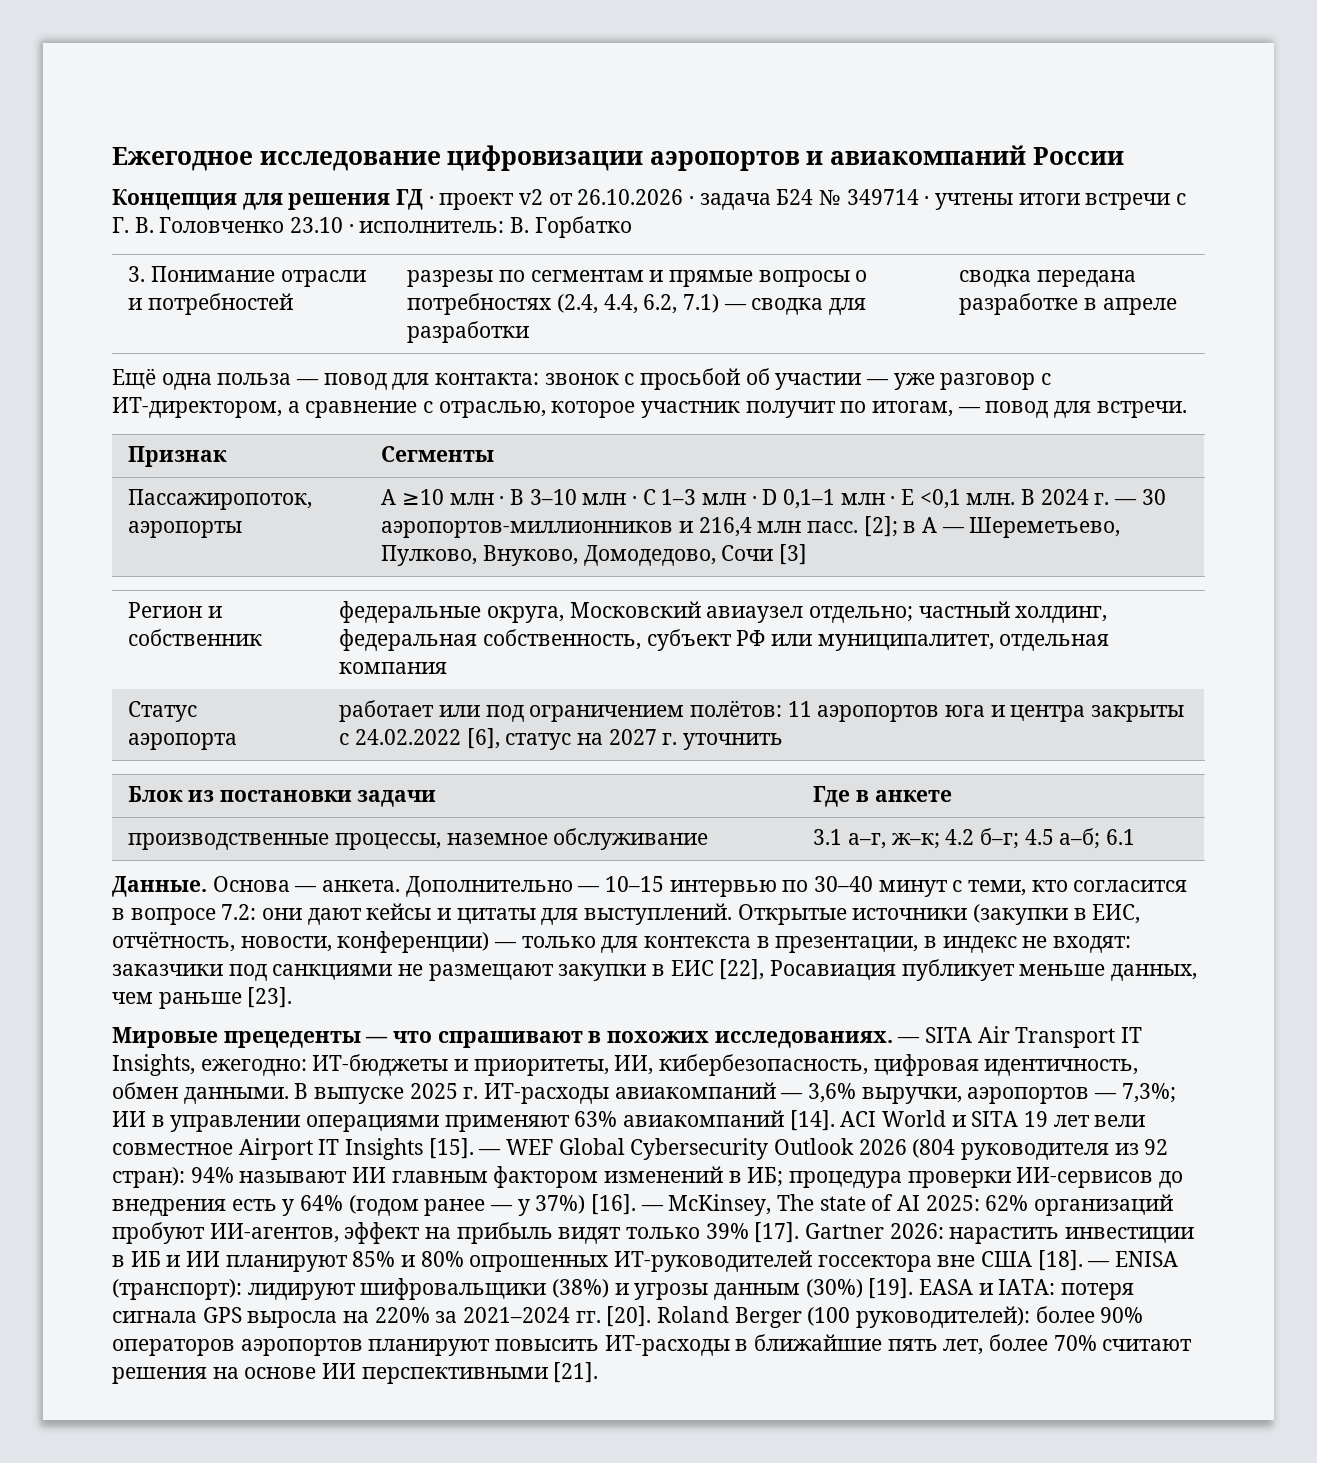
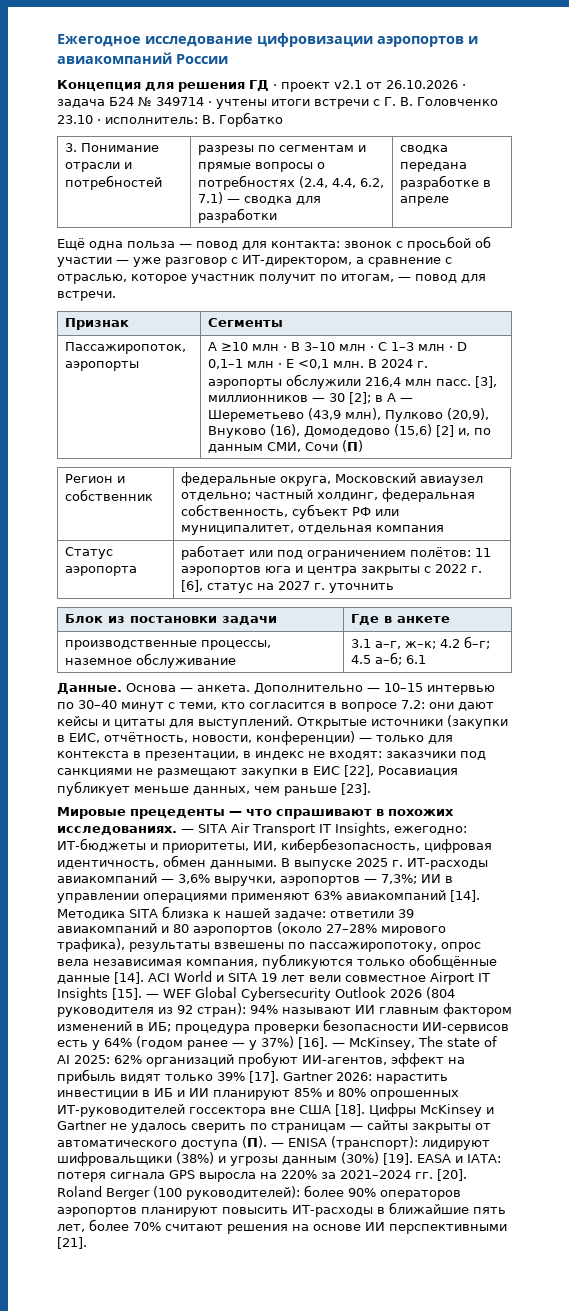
- Концепция для решения ГД · проект v2 от 26.10.2026 · задача Б24 № 349714 · учтены итоги встречи с Г. В. Головченко 23.10 · исполнитель: В. Горбатко
+ Концепция для решения ГД · проект v2.1 от 26.10.2026 · задача Б24 № 349714 · учтены итоги встречи с Г. В. Головченко 23.10 · исполнитель: В. Горбатко
- A ≥10 млн · B 3–10 млн · C 1–3 млн · D 0,1–1 млн · E <0,1 млн. В 2024 г. — 30 аэропортов-миллионников и 216,4 млн пасс. [2]; в A — Шереметьево, Пулково, Внуково, Домодедово, Сочи [3]
+ A ≥10 млн · B 3–10 млн · C 1–3 млн · D 0,1–1 млн · E <0,1 млн. В 2024 г. аэропорты обслужили 216,4 млн пасс. [3], миллионников — 30 [2]; в A — Шереметьево (43,9 млн), Пулково (20,9), Внуково (16), Домодедово (15,6) [2] и, по данным СМИ, Сочи (П)
- Статус аэропорта | работает или под ограничением полётов: 11 аэропортов юга и центра закрыты с 24.02.2022 [6], статус на 2027 г. уточнить
+ Статус аэропорта | работает или под ограничением полётов: 11 аэропортов юга и центра закрыты с 2022 г. [6], статус на 2027 г. уточнить
+ Методика SITA близка к нашей задаче: ответили 39 авиакомпаний и 80 аэропортов (около 27–28% мирового трафика), результаты взвешены по пассажиропотоку, опрос вела независимая компания, публикуются только обобщённые данные [14].
- — WEF Global Cybersecurity Outlook 2026 (804 руководителя из 92 стран): 94% называют ИИ главным фактором изменений в ИБ; процедура проверки ИИ-сервисов до внедрения есть у 64% (годом ранее — у 37%) [16].
+ — WEF Global Cybersecurity Outlook 2026 (804 руководителя из 92 стран): 94% называют ИИ главным фактором изменений в ИБ; процедура проверки безопасности ИИ-сервисов есть у 64% (годом ранее — у 37%) [16].
- — ENISA (транспорт): лидируют шифровальщики (38%) и угрозы данным (30%) [19].
+ Цифры McKinsey и Gartner не удалось сверить по страницам — сайты закрыты от автоматического доступа (П). — ENISA (транспорт): лидируют шифровальщики (38%) и угрозы данным (30%) [19].

